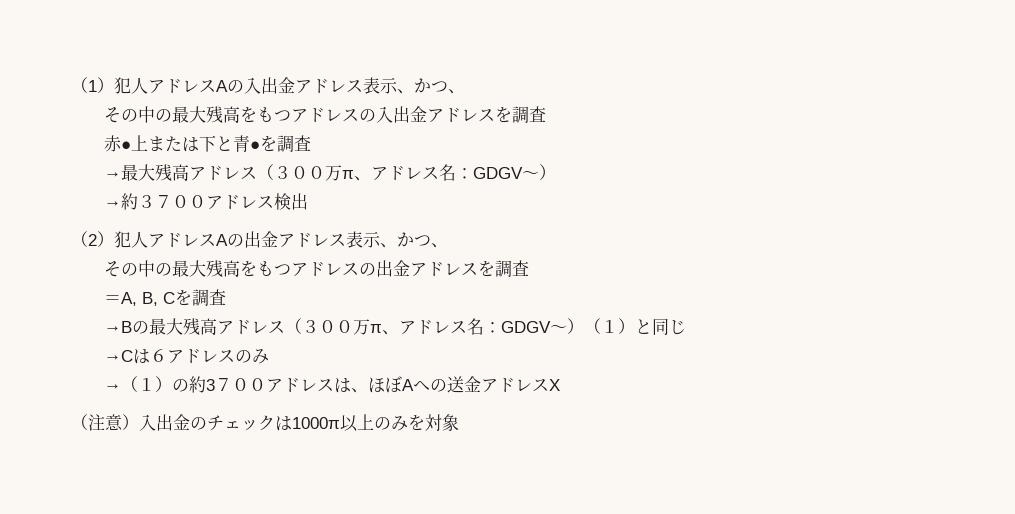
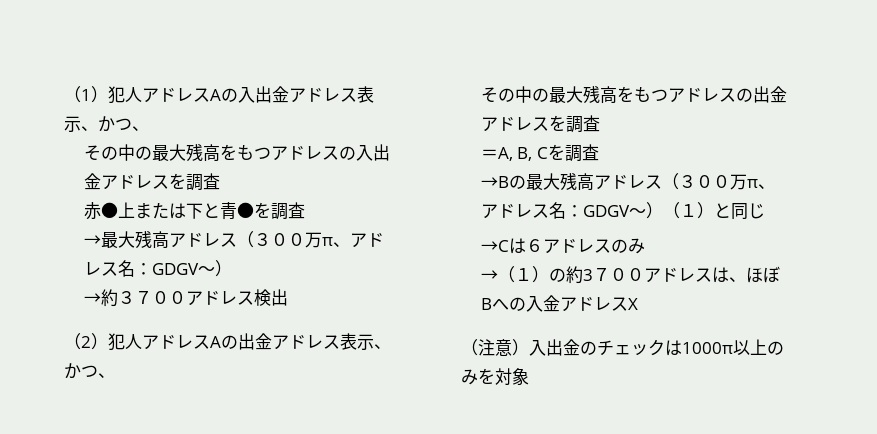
- →（１）の約3７００アドレスは、ほぼAへの送金アドレスX
+ →（１）の約3７００アドレスは、ほぼBへの入金アドレスX

